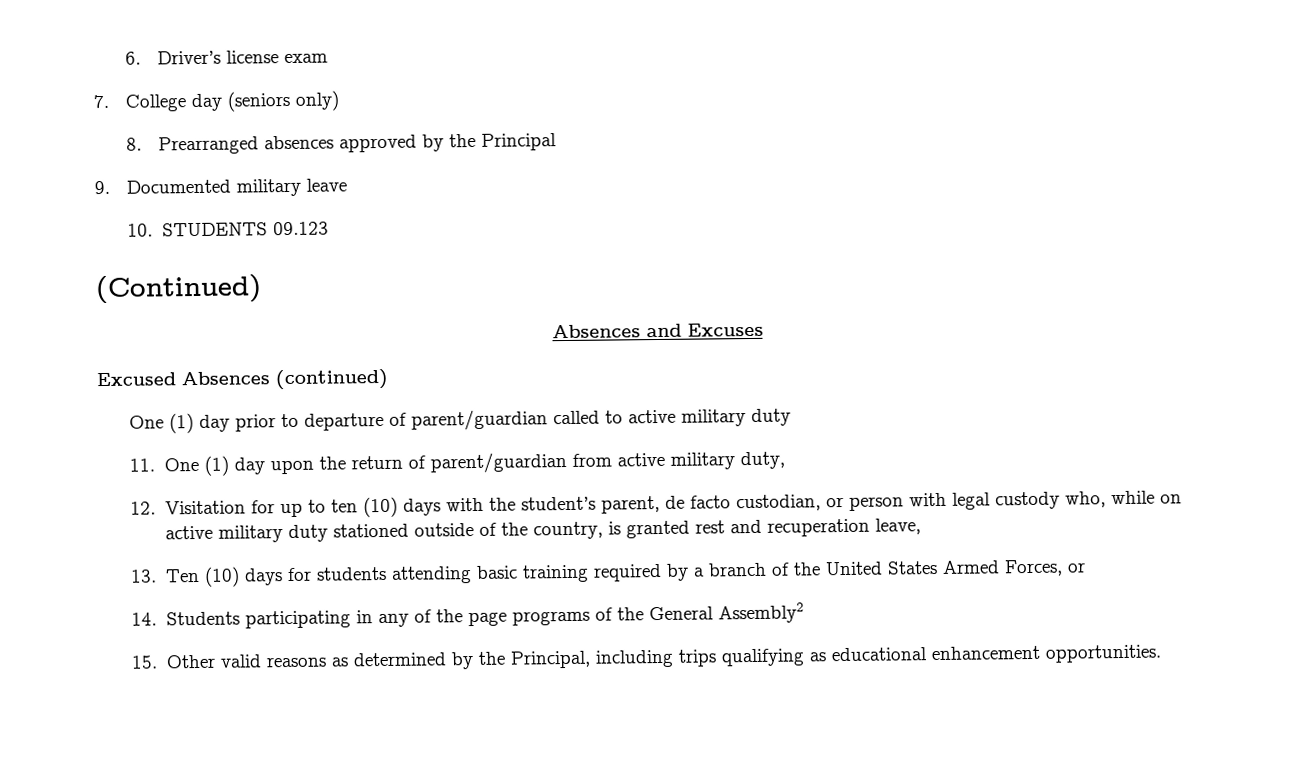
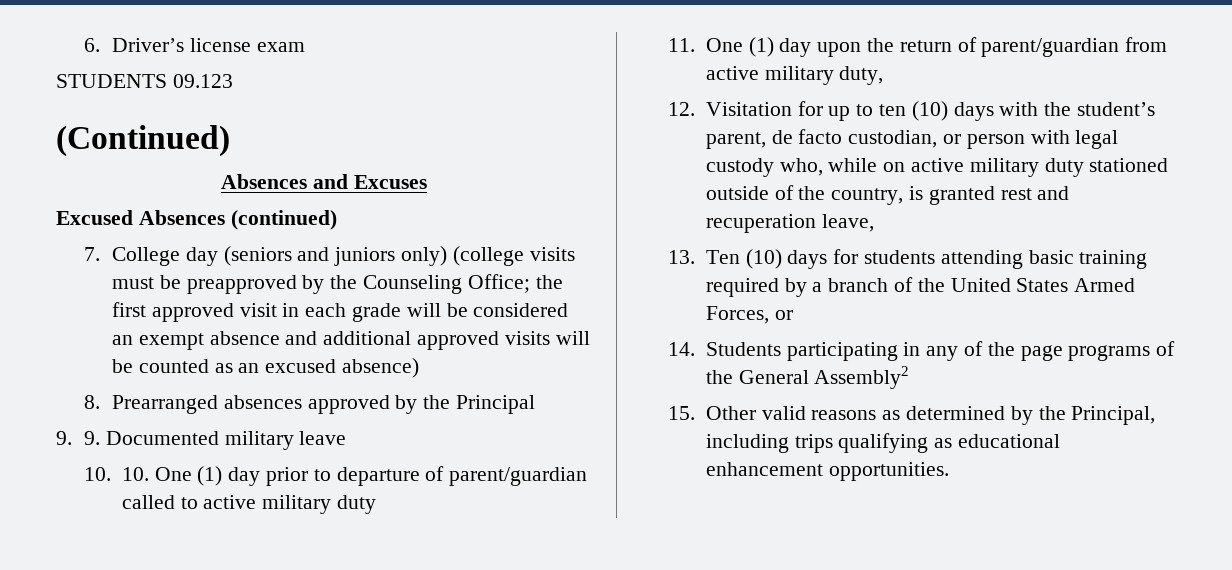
- 7. College day (seniors only)
- 8. Prearranged absences approved by the Principal
- 9. Documented military leave
- 10. STUDENTS 09.123
+ STUDENTS 09.123
- One (1) day prior to departure of parent/guardian called to active military duty
+ 7. College day (seniors and juniors only) (college visits must be preapproved by the Counseling Office; the first approved visit in each grade will be considered an exempt absence and additional approved visits will be counted as an excused absence)
+ 8. Prearranged absences approved by the Principal
+ 9. 9. Documented military leave
+ 10. 10. One (1) day prior to departure of parent/guardian called to active military duty

